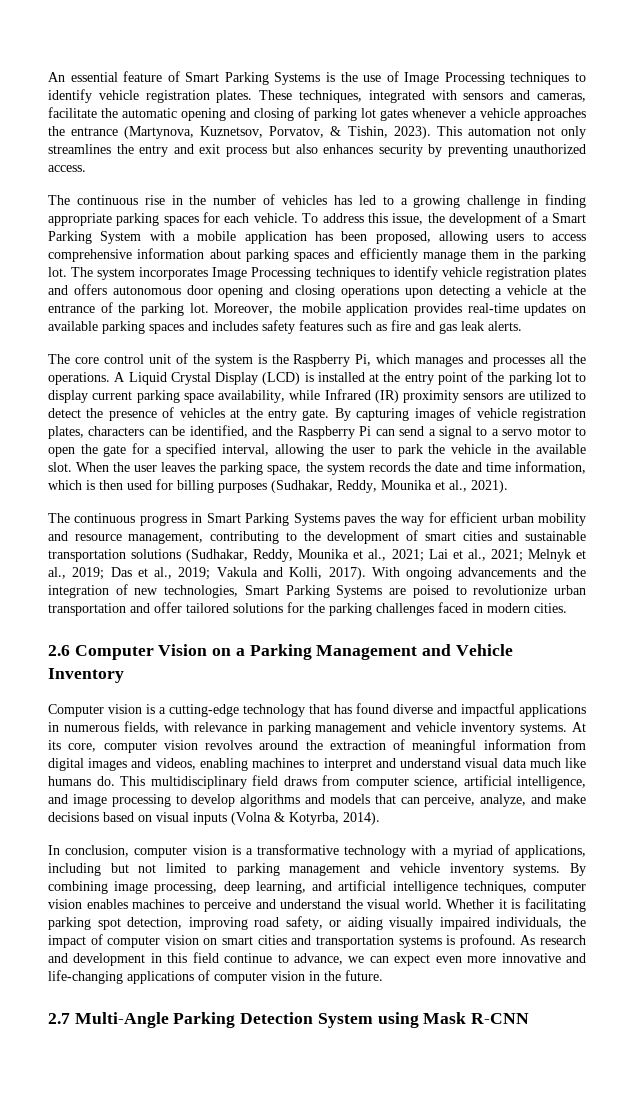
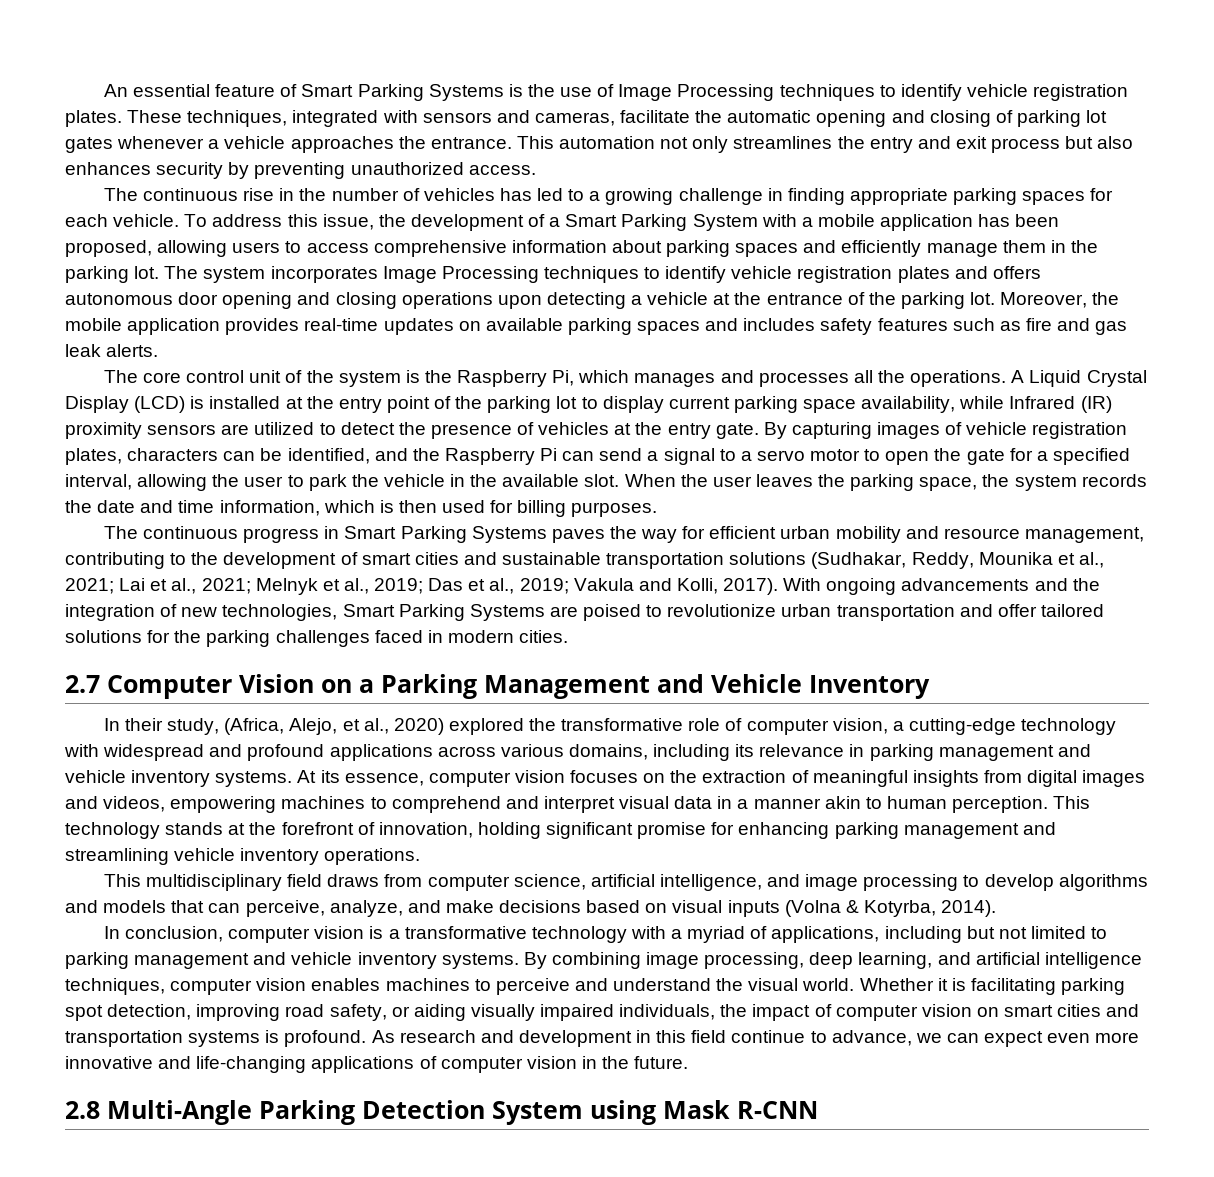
- These techniques, integrated with sensors and cameras, facilitate the automatic opening and closing of parking lot gates whenever a vehicle approaches the entrance (Martynova, Kuznetsov, Porvatov, & Tishin, 2023).
+ These techniques, integrated with sensors and cameras, facilitate the automatic opening and closing of parking lot gates whenever a vehicle approaches the entrance.
- When the user leaves the parking space, the system records the date and time information, which is then used for billing purposes (Sudhakar, Reddy, Mounika et al., 2021).
+ When the user leaves the parking space, the system records the date and time information, which is then used for billing purposes.
- 2.6 Computer Vision on a Parking Management and Vehicle Inventory
+ 2.7 Computer Vision on a Parking Management and Vehicle Inventory
- Computer vision is a cutting-edge technology that has found diverse and impactful applications in numerous fields, with relevance in parking management and vehicle inventory systems.
+ In their study, (Africa, Alejo, et al., 2020) explored the transformative role of computer vision, a cutting-edge technology with widespread and profound applications across various domains, including its relevance in parking management and vehicle inventory systems.
- At its core, computer vision revolves around the extraction of meaningful information from digital images and videos, enabling machines to interpret and understand visual data much like humans do. This multidisciplinary field draws from computer science, artificial intelligence, and image processing to develop algorithms and models that can perceive, analyze, and make decisions based on visual inputs (Volna & Kotyrba, 2014).
+ At its essence, computer vision focuses on the extraction of meaningful insights from digital images and videos, empowering machines to comprehend and interpret visual data in a manner akin to human perception. This technology stands at the forefront of innovation, holding significant promise for enhancing parking management and streamlining vehicle inventory operations.
+ This multidisciplinary field draws from computer science, artificial intelligence, and image processing to develop algorithms and models that can perceive, analyze, and make decisions based on visual inputs (Volna & Kotyrba, 2014).
- 2.7 Multi-Angle Parking Detection System using Mask R-CNN
+ 2.8 Multi-Angle Parking Detection System using Mask R-CNN

